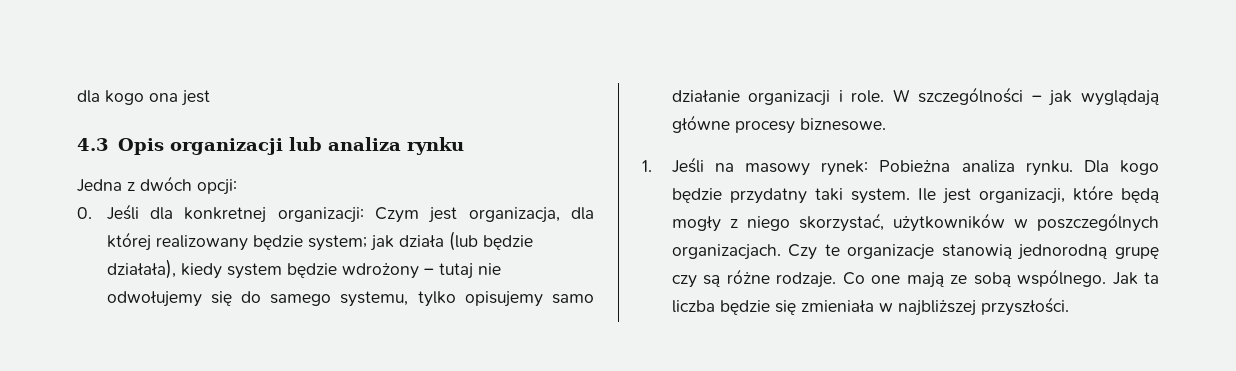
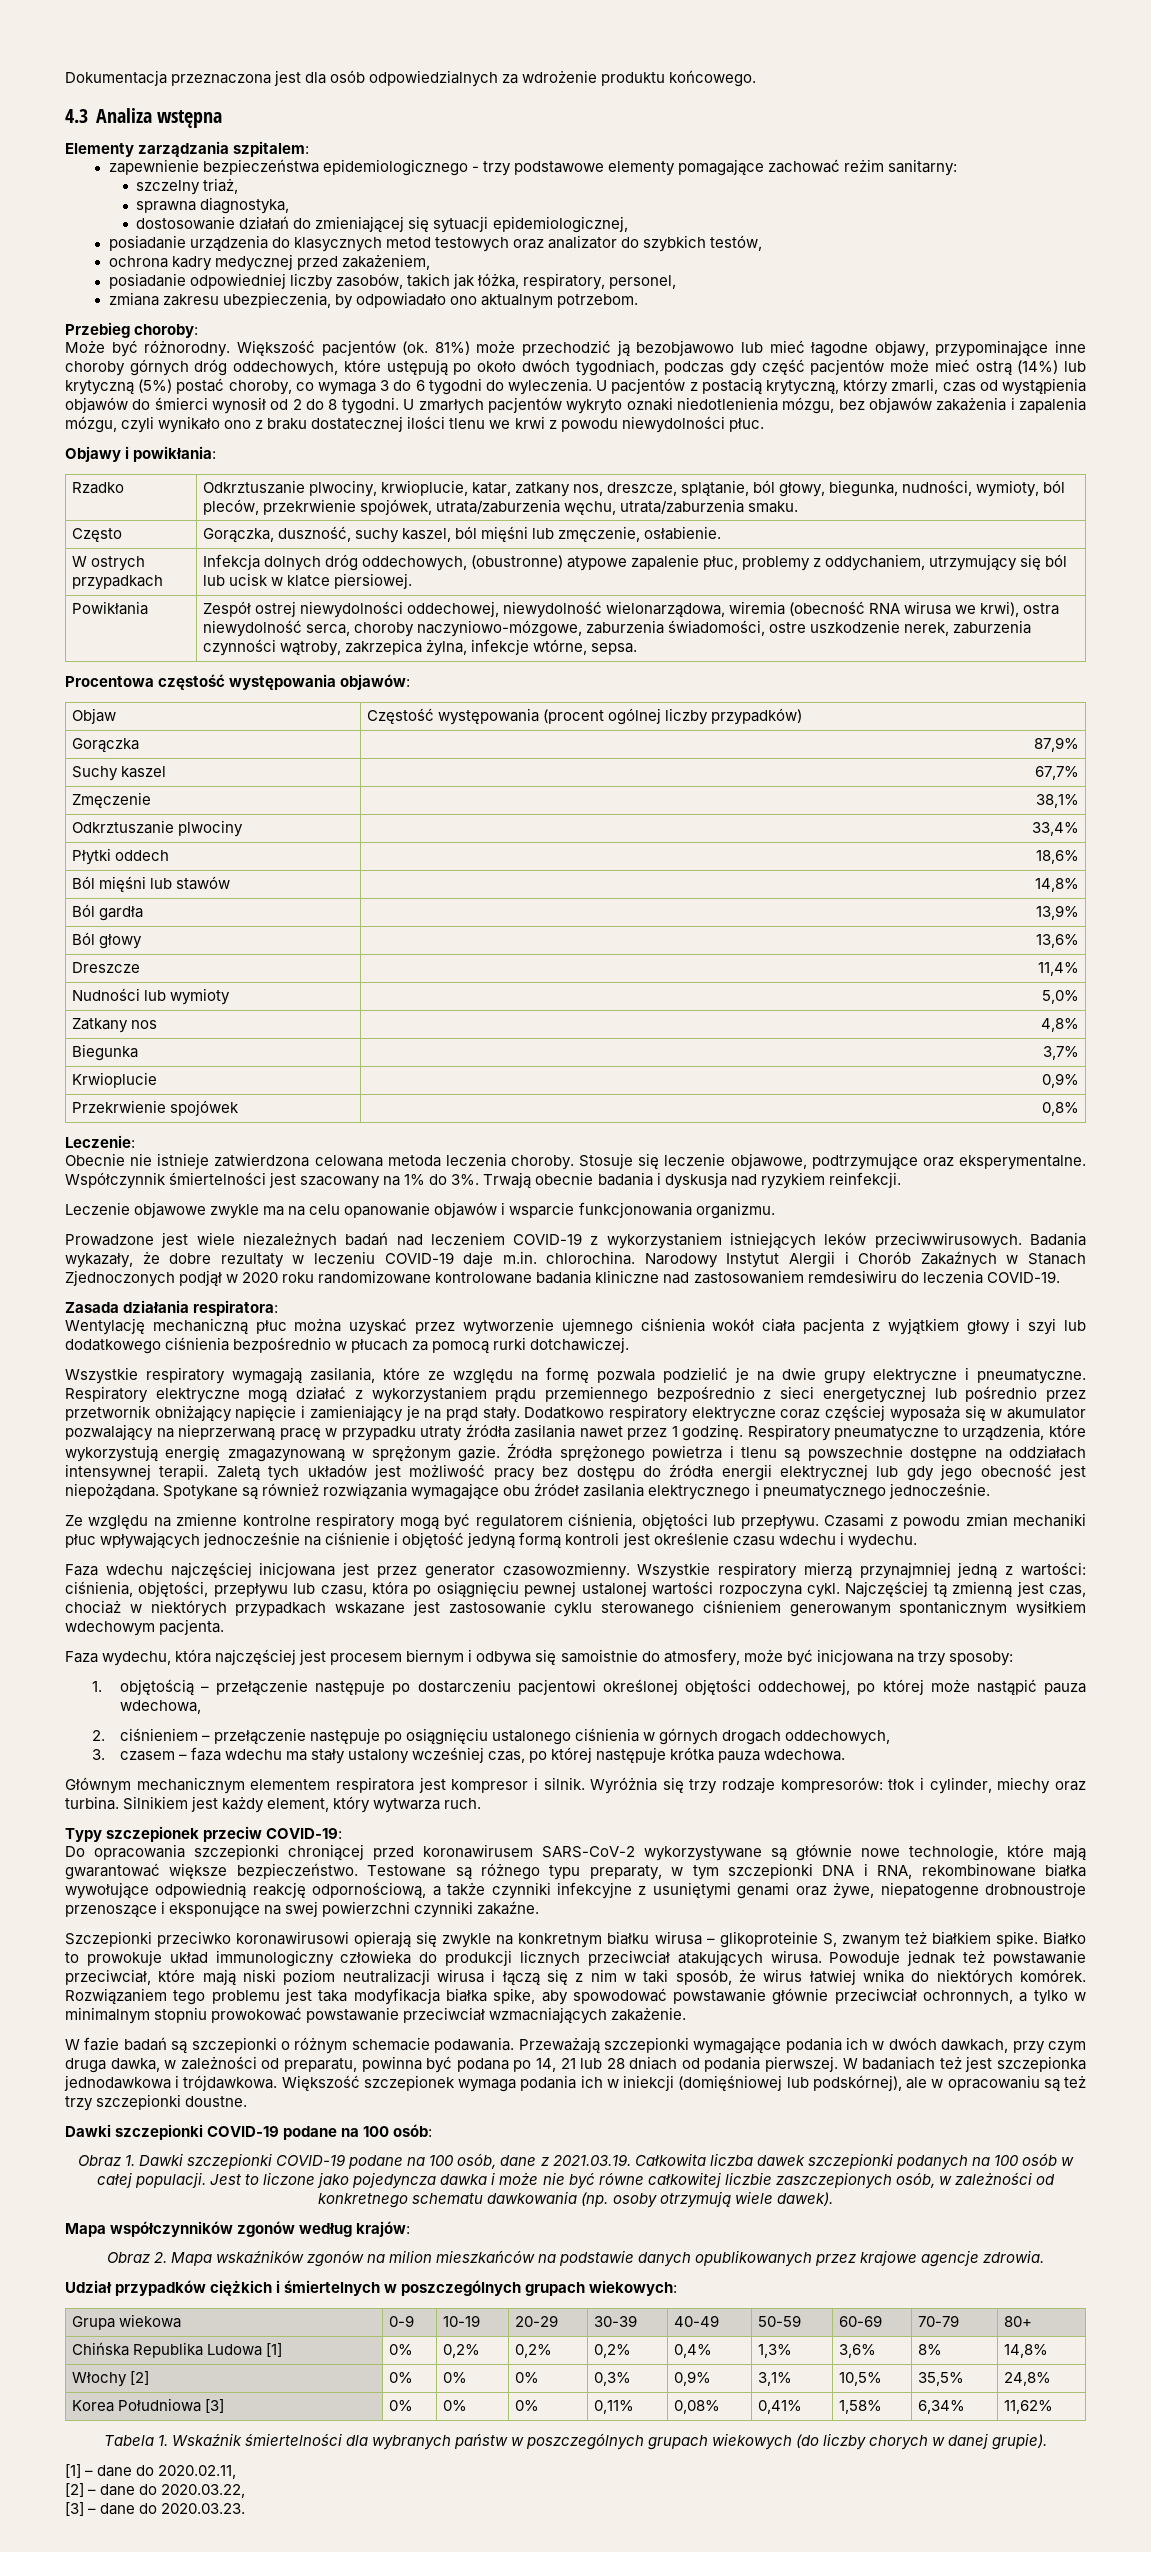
- dla kogo ona jest
- 4.3 Opis organizacji lub analiza rynku
- Jedna z dwóch opcji:
- 0. Jeśli dla konkretnej organizacji: Czym jest organizacja, dla której realizowany będzie system; jak działa (lub będzie działała), kiedy system będzie wdrożony – tutaj nie odwołujemy się do samego systemu, tylko opisujemy samo działanie organizacji i role. W szczególności – jak wyglądają główne procesy biznesowe.
- 1. Jeśli na masowy rynek: Pobieżna analiza rynku. Dla kogo będzie przydatny taki system. Ile jest organizacji, które będą mogły z niego skorzystać, użytkowników w poszczególnych organizacjach. Czy te organizacje stanowią jednorodną grupę czy są różne rodzaje. Co one mają ze sobą wspólnego. Jak ta liczba będzie się zmieniała w najbliższej przyszłości.
+ Dokumentacja przeznaczona jest dla osób odpowiedzialnych za wdrożenie produktu końcowego.
+ 4.3 Analiza wstępna
+ Elementy zarządzania szpitalem:
+ zapewnienie bezpieczeństwa epidemiologicznego - trzy podstawowe elementy pomagające zachować reżim sanitarny:
+ szczelny triaż,
+ sprawna diagnostyka,
+ dostosowanie działań do zmieniającej się sytuacji epidemiologicznej,
+ posiadanie urządzenia do klasycznych metod testowych oraz analizator do szybkich testów,
+ ochrona kadry medycznej przed zakażeniem,
+ posiadanie odpowiedniej liczby zasobów, takich jak łóżka, respiratory, personel,
+ zmiana zakresu ubezpieczenia, by odpowiadało ono aktualnym potrzebom.
+ Przebieg choroby:
+ Może być różnorodny. Większość pacjentów (ok. 81%) może przechodzić ją bezobjawowo lub mieć łagodne objawy, przypominające inne choroby górnych dróg oddechowych, które ustępują po około dwóch tygodniach, podczas gdy część pacjentów może mieć ostrą (14%) lub krytyczną (5%) postać choroby, co wymaga 3 do 6 tygodni do wyleczenia. U pacjentów z postacią krytyczną, którzy zmarli, czas od wystąpienia objawów do śmierci wynosił od 2 do 8 tygodni. U zmarłych pacjentów wykryto oznaki niedotlenienia mózgu, bez objawów zakażenia i zapalenia mózgu, czyli wynikało ono z braku dostatecznej ilości tlenu we krwi z powodu niewydolności płuc.
+ Objawy i powikłania:
+ Rzadko | Odkrztuszanie plwociny, krwioplucie, katar, zatkany nos, dreszcze, splątanie, ból głowy, biegunka, nudności, wymioty, ból pleców, przekrwienie spojówek, utrata/zaburzenia węchu, utrata/zaburzenia smaku.
+ Często | Gorączka, duszność, suchy kaszel, ból mięśni lub zmęczenie, osłabienie.
+ W ostrych przypadkach | Infekcja dolnych dróg oddechowych, (obustronne) atypowe zapalenie płuc, problemy z oddychaniem, utrzymujący się ból lub ucisk w klatce piersiowej.
+ Powikłania | Zespół ostrej niewydolności oddechowej, niewydolność wielonarządowa, wiremia (obecność RNA wirusa we krwi), ostra niewydolność serca, choroby naczyniowo-mózgowe, zaburzenia świadomości, ostre uszkodzenie nerek, zaburzenia czynności wątroby, zakrzepica żylna, infekcje wtórne, sepsa.
+ Procentowa częstość występowania objawów:
+ Objaw | Częstość występowania (procent ogólnej liczby przypadków)
+ Gorączka | 87,9%
+ Suchy kaszel | 67,7%
+ Zmęczenie | 38,1%
+ Odkrztuszanie plwociny | 33,4%
+ Płytki oddech | 18,6%
+ Ból mięśni lub stawów | 14,8%
+ Ból gardła | 13,9%
+ Ból głowy | 13,6%
+ Dreszcze | 11,4%
+ Nudności lub wymioty | 5,0%
+ Zatkany nos | 4,8%
+ Biegunka | 3,7%
+ Krwioplucie | 0,9%
+ Przekrwienie spojówek | 0,8%
+ Leczenie:
+ Obecnie nie istnieje zatwierdzona celowana metoda leczenia choroby. Stosuje się leczenie objawowe, podtrzymujące oraz eksperymentalne. Współczynnik śmiertelności jest szacowany na 1% do 3%. Trwają obecnie badania i dyskusja nad ryzykiem reinfekcji.
+ Leczenie objawowe zwykle ma na celu opanowanie objawów i wsparcie funkcjonowania organizmu.
+ Prowadzone jest wiele niezależnych badań nad leczeniem COVID-19 z wykorzystaniem istniejących leków przeciwwirusowych. Badania wykazały, że dobre rezultaty w leczeniu COVID-19 daje m.in. chlorochina. Narodowy Instytut Alergii i Chorób Zakaźnych w Stanach Zjednoczonych podjął w 2020 roku randomizowane kontrolowane badania kliniczne nad zastosowaniem remdesiwiru do leczenia COVID-19.
+ Zasada działania respiratora:
+ Wentylację mechaniczną płuc można uzyskać przez wytworzenie ujemnego ciśnienia wokół ciała pacjenta z wyjątkiem głowy i szyi lub dodatkowego ciśnienia bezpośrednio w płucach za pomocą rurki dotchawiczej.
+ Wszystkie respiratory wymagają zasilania, które ze względu na formę pozwala podzielić je na dwie grupy elektryczne i pneumatyczne. Respiratory elektryczne mogą działać z wykorzystaniem prądu przemiennego bezpośrednio z sieci energetycznej lub pośrednio przez przetwornik obniżający napięcie i zamieniający je na prąd stały. Dodatkowo respiratory elektryczne coraz częściej wyposaża się w akumulator pozwalający na nieprzerwaną pracę w przypadku utraty źródła zasilania nawet przez 1 godzinę. Respiratory pneumatyczne to urządzenia, które wykorzystują energię zmagazynowaną w sprężonym gazie. Źródła sprężonego powietrza i tlenu są powszechnie dostępne na oddziałach intensywnej terapii. Zaletą tych układów jest możliwość pracy bez dostępu do źródła energii elektrycznej lub gdy jego obecność jest niepożądana. Spotykane są również rozwiązania wymagające obu źródeł zasilania elektrycznego i pneumatycznego jednocześnie.
+ Ze względu na zmienne kontrolne respiratory mogą być regulatorem ciśnienia, objętości lub przepływu. Czasami z powodu zmian mechaniki płuc wpływających jednocześnie na ciśnienie i objętość jedyną formą kontroli jest określenie czasu wdechu i wydechu.
+ Faza wdechu najczęściej inicjowana jest przez generator czasowozmienny. Wszystkie respiratory mierzą przynajmniej jedną z wartości: ciśnienia, objętości, przepływu lub czasu, która po osiągnięciu pewnej ustalonej wartości rozpoczyna cykl. Najczęściej tą zmienną jest czas, chociaż w niektórych przypadkach wskazane jest zastosowanie cyklu sterowanego ciśnieniem generowanym spontanicznym wysiłkiem wdechowym pacjenta.
+ Faza wydechu, która najczęściej jest procesem biernym i odbywa się samoistnie do atmosfery, może być inicjowana na trzy sposoby:
+ 1. objętością – przełączenie następuje po dostarczeniu pacjentowi określonej objętości oddechowej, po której może nastąpić pauza wdechowa,
+ 2. ciśnieniem – przełączenie następuje po osiągnięciu ustalonego ciśnienia w górnych drogach oddechowych,
+ 3. czasem – faza wdechu ma stały ustalony wcześniej czas, po której następuje krótka pauza wdechowa.
+ Głównym mechanicznym elementem respiratora jest kompresor i silnik. Wyróżnia się trzy rodzaje kompresorów: tłok i cylinder, miechy oraz turbina. Silnikiem jest każdy element, który wytwarza ruch.
+ Typy szczepionek przeciw COVID-19:
+ Do opracowania szczepionki chroniącej przed koronawirusem SARS-CoV-2 wykorzystywane są głównie nowe technologie, które mają gwarantować większe bezpieczeństwo. Testowane są różnego typu preparaty, w tym szczepionki DNA i RNA, rekombinowane białka wywołujące odpowiednią reakcję odpornościową, a także czynniki infekcyjne z usuniętymi genami oraz żywe, niepatogenne drobnoustroje przenoszące i eksponujące na swej powierzchni czynniki zakaźne.
+ Szczepionki przeciwko koronawirusowi opierają się zwykle na konkretnym białku wirusa – glikoproteinie S, zwanym też białkiem spike. Białko to prowokuje układ immunologiczny człowieka do produkcji licznych przeciwciał atakujących wirusa. Powoduje jednak też powstawanie przeciwciał, które mają niski poziom neutralizacji wirusa i łączą się z nim w taki sposób, że wirus łatwiej wnika do niektórych komórek. Rozwiązaniem tego problemu jest taka modyfikacja białka spike, aby spowodować powstawanie głównie przeciwciał ochronnych, a tylko w minimalnym stopniu prowokować powstawanie przeciwciał wzmacniających zakażenie.
+ W fazie badań są szczepionki o różnym schemacie podawania. Przeważają szczepionki wymagające podania ich w dwóch dawkach, przy czym druga dawka, w zależności od preparatu, powinna być podana po 14, 21 lub 28 dniach od podania pierwszej. W badaniach też jest szczepionka jednodawkowa i trójdawkowa. Większość szczepionek wymaga podania ich w iniekcji (domięśniowej lub podskórnej), ale w opracowaniu są też trzy szczepionki doustne.
+ Dawki szczepionki COVID-19 podane na 100 osób:
+ Obraz 1. Dawki szczepionki COVID-19 podane na 100 osób, dane z 2021.03.19. Całkowita liczba dawek szczepionki podanych na 100 osób w całej populacji. Jest to liczone jako pojedyncza dawka i może nie być równe całkowitej liczbie zaszczepionych osób, w zależności od konkretnego schematu dawkowania (np. osoby otrzymują wiele dawek).
+ Mapa współczynników zgonów według krajów:
+ Obraz 2. Mapa wskaźników zgonów na milion mieszkańców na podstawie danych opublikowanych przez krajowe agencje zdrowia.
+ Udział przypadków ciężkich i śmiertelnych w poszczególnych grupach wiekowych:
+ Grupa wiekowa | 0-9 | 10-19 | 20-29 | 30-39 | 40-49 | 50-59 | 60-69 | 70-79 | 80+
+ Chińska Republika Ludowa [1] | 0% | 0,2% | 0,2% | 0,2% | 0,4% | 1,3% | 3,6% | 8% | 14,8%
+ Włochy [2] | 0% | 0% | 0% | 0,3% | 0,9% | 3,1% | 10,5% | 35,5% | 24,8%
+ Korea Południowa [3] | 0% | 0% | 0% | 0,11% | 0,08% | 0,41% | 1,58% | 6,34% | 11,62%
+ Tabela 1. Wskaźnik śmiertelności dla wybranych państw w poszczególnych grupach wiekowych (do liczby chorych w danej grupie).
+ [1] – dane do 2020.02.11,
+ [2] – dane do 2020.03.22,
+ [3] – dane do 2020.03.23.

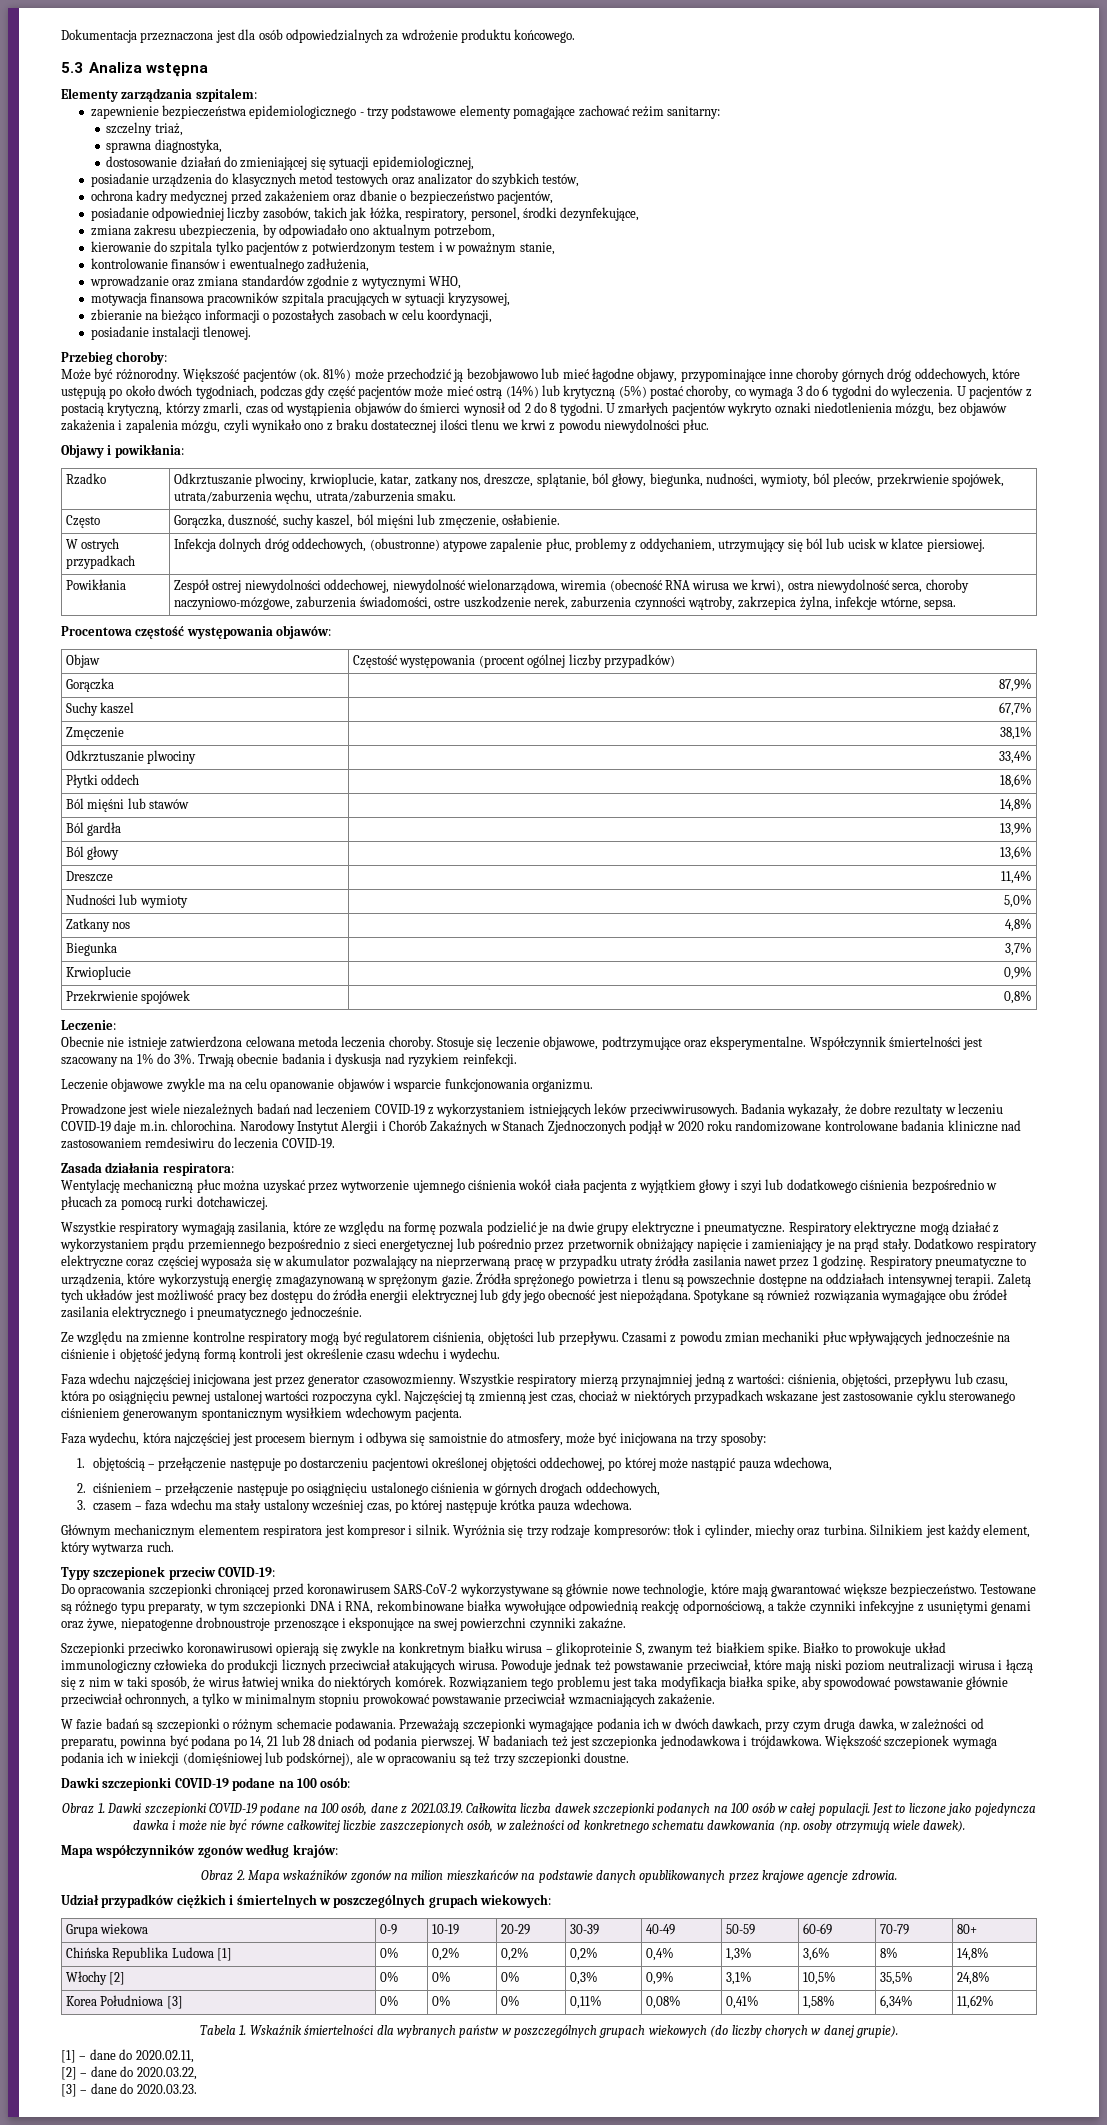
- 4.3 Analiza wstępna
+ 5.3 Analiza wstępna
- ochrona kadry medycznej przed zakażeniem,
+ ochrona kadry medycznej przed zakażeniem oraz dbanie o bezpieczeństwo pacjentów,
- posiadanie odpowiedniej liczby zasobów, takich jak łóżka, respiratory, personel,
+ posiadanie odpowiedniej liczby zasobów, takich jak łóżka, respiratory, personel, środki dezynfekujące,
- zmiana zakresu ubezpieczenia, by odpowiadało ono aktualnym potrzebom.
+ zmiana zakresu ubezpieczenia, by odpowiadało ono aktualnym potrzebom,
+ kierowanie do szpitala tylko pacjentów z potwierdzonym testem i w poważnym stanie,
+ kontrolowanie finansów i ewentualnego zadłużenia,
+ wprowadzanie oraz zmiana standardów zgodnie z wytycznymi WHO,
+ motywacja finansowa pracowników szpitala pracujących w sytuacji kryzysowej,
+ zbieranie na bieżąco informacji o pozostałych zasobach w celu koordynacji,
+ posiadanie instalacji tlenowej.

